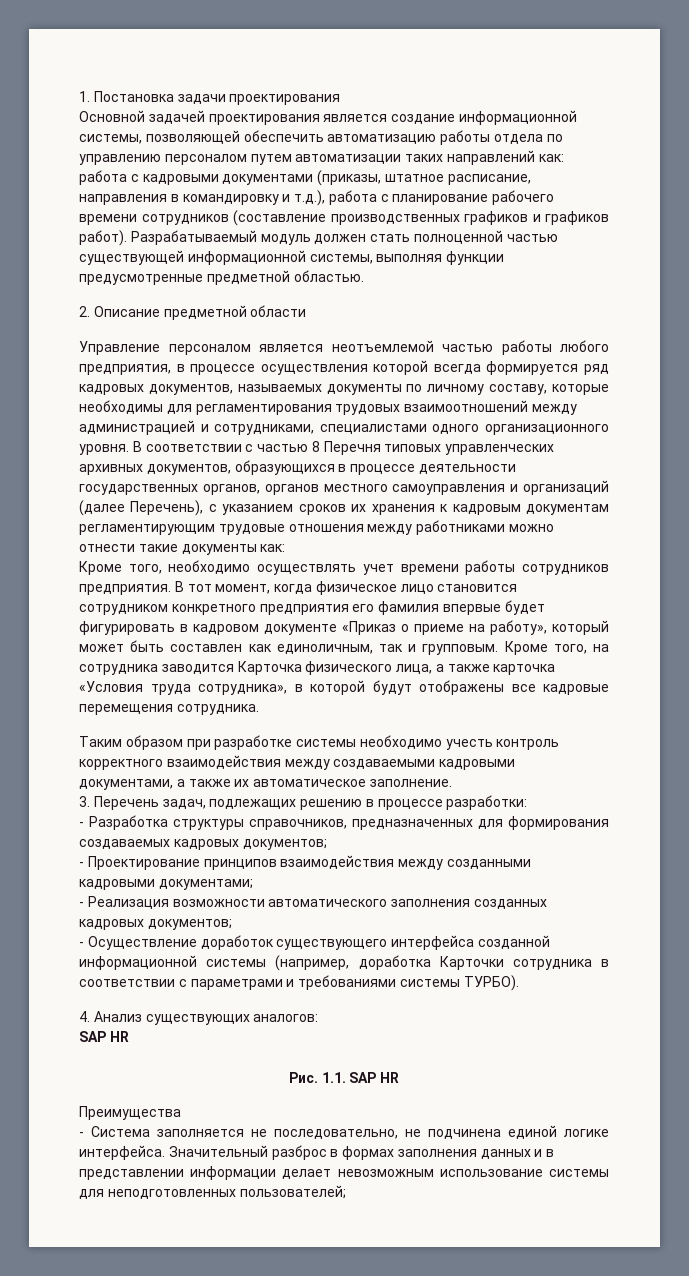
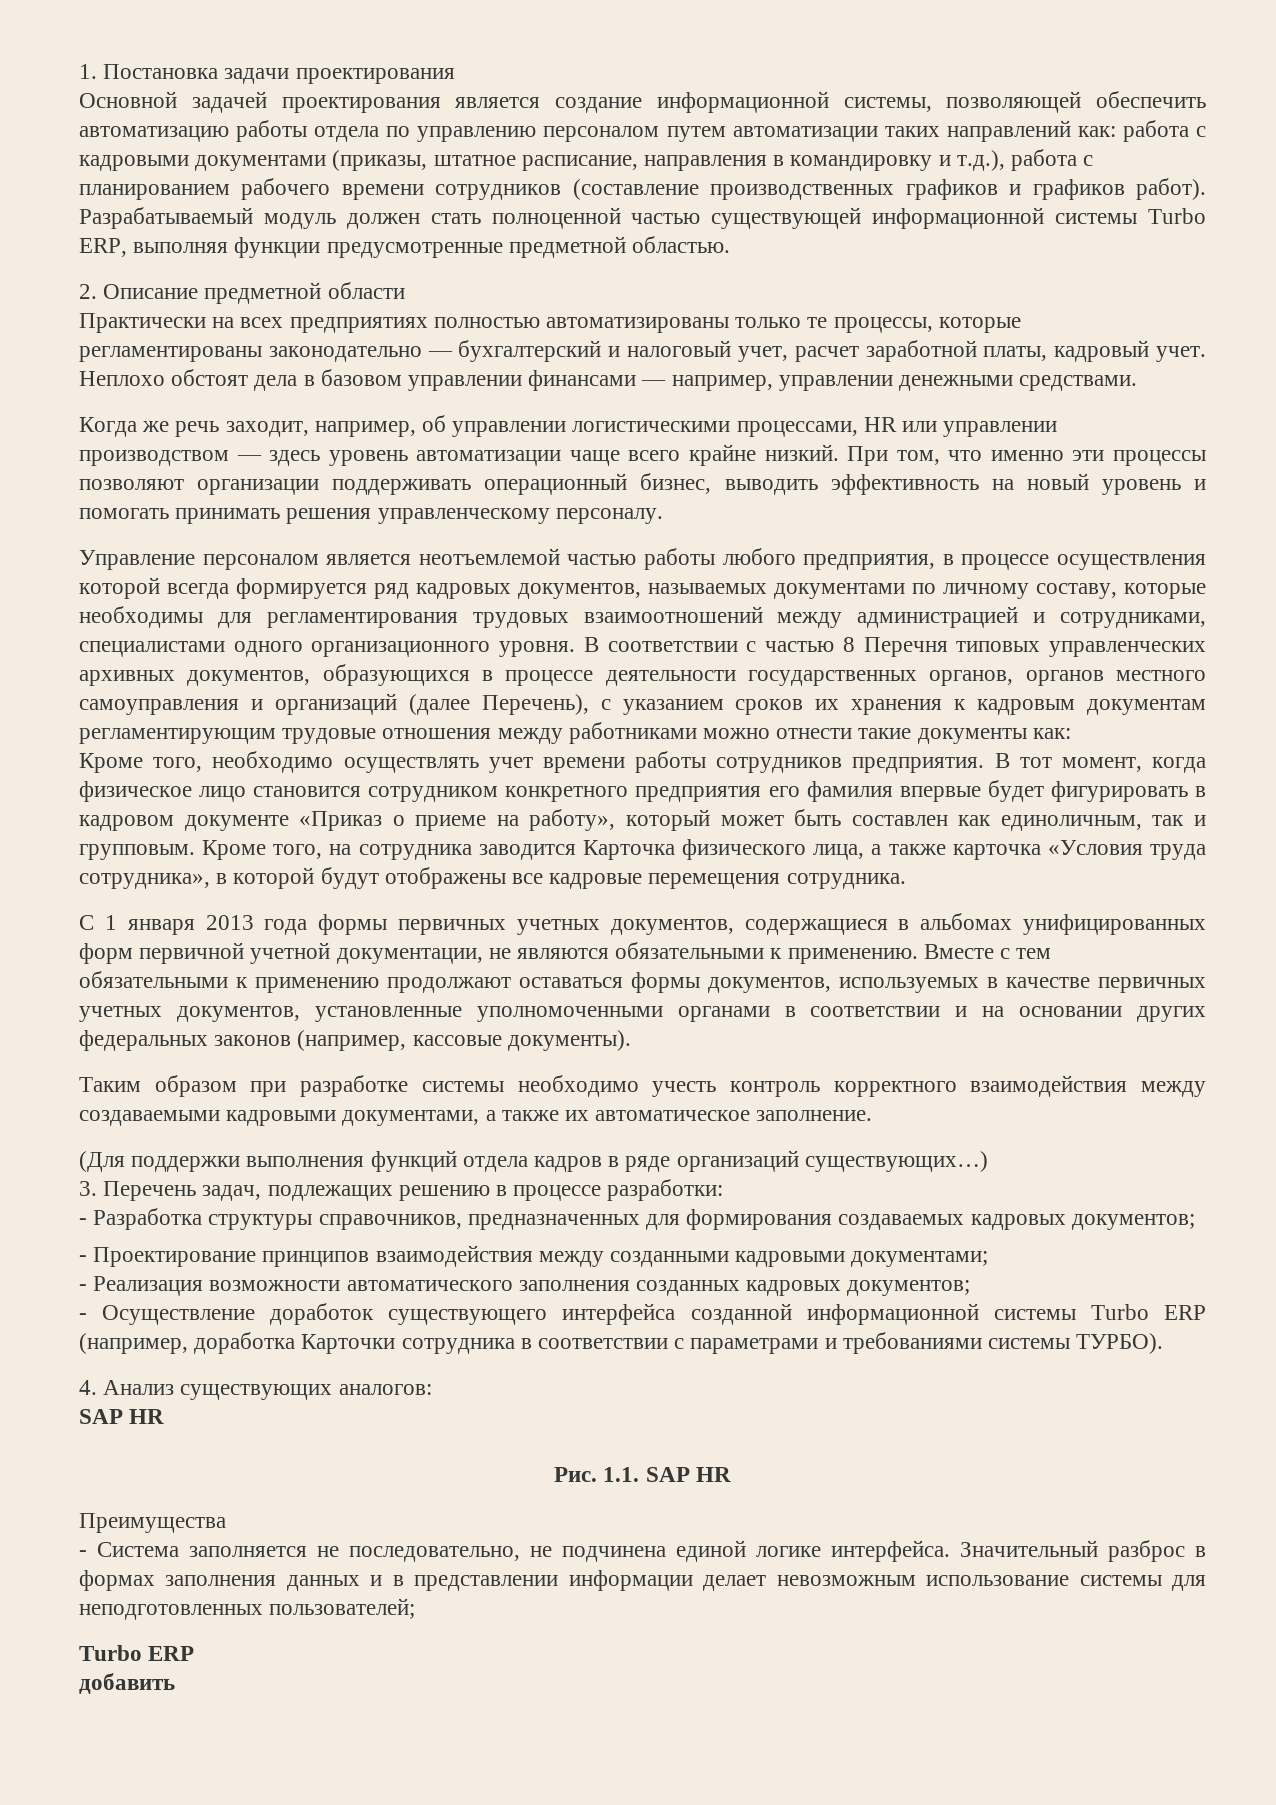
- Основной задачей проектирования является создание информационной системы, позволяющей обеспечить автоматизацию работы отдела по управлению персоналом путем автоматизации таких направлений как: работа с кадровыми документами (приказы, штатное расписание, направления в командировку и т.д.), работа с планирование рабочего времени сотрудников (составление производственных графиков и графиков работ).
+ Основной задачей проектирования является создание информационной системы, позволяющей обеспечить автоматизацию работы отдела по управлению персоналом путем автоматизации таких направлений как: работа с кадровыми документами (приказы, штатное расписание, направления в командировку и т.д.), работа с планированием рабочего времени сотрудников (составление производственных графиков и графиков работ).
- Разрабатываемый модуль должен стать полноценной частью существующей информационной системы, выполняя функции предусмотренные предметной областью.
+ Разрабатываемый модуль должен стать полноценной частью существующей информационной системы Turbo ERP, выполняя функции предусмотренные предметной областью.
+ Практически на всех предприятиях полностью автоматизированы только те процессы, которые регламентированы законодательно — бухгалтерский и налоговый учет, расчет заработной платы, кадровый учет. Неплохо обстоят дела в базовом управлении финансами — например, управлении денежными средствами.
+ Когда же речь заходит, например, об управлении логистическими процессами, HR или управлении производством — здесь уровень автоматизации чаще всего крайне низкий. При том, что именно эти процессы позволяют организации поддерживать операционный бизнес, выводить эффективность на новый уровень и помогать принимать решения управленческому персоналу.
- Управление персоналом является неотъемлемой частью работы любого предприятия, в процессе осуществления которой всегда формируется ряд кадровых документов, называемых документы по личному составу, которые необходимы для регламентирования трудовых взаимоотношений между администрацией и сотрудниками, специалистами одного организационного уровня.
+ Управление персоналом является неотъемлемой частью работы любого предприятия, в процессе осуществления которой всегда формируется ряд кадровых документов, называемых документами по личному составу, которые необходимы для регламентирования трудовых взаимоотношений между администрацией и сотрудниками, специалистами одного организационного уровня.
+ С 1 января 2013 года формы первичных учетных документов, содержащиеся в альбомах унифицированных форм первичной учетной документации, не являются обязательными к применению. Вместе с тем обязательными к применению продолжают оставаться формы документов, используемых в качестве первичных учетных документов, установленные уполномоченными органами в соответствии и на основании других федеральных законов (например, кассовые документы).
+ (Для поддержки выполнения функций отдела кадров в ряде организаций существующих…)
- - Осуществление доработок существующего интерфейса созданной информационной системы (например, доработка Карточки сотрудника в соответствии с параметрами и требованиями системы ТУРБО).
+ - Осуществление доработок существующего интерфейса созданной информационной системы Turbo ERP (например, доработка Карточки сотрудника в соответствии с параметрами и требованиями системы ТУРБО).
  Значительный разброс в формах заполнения данных и в представлении информации делает невозможным использование системы для неподготовленных пользователей;
+ Turbo ERP
+ добавить

